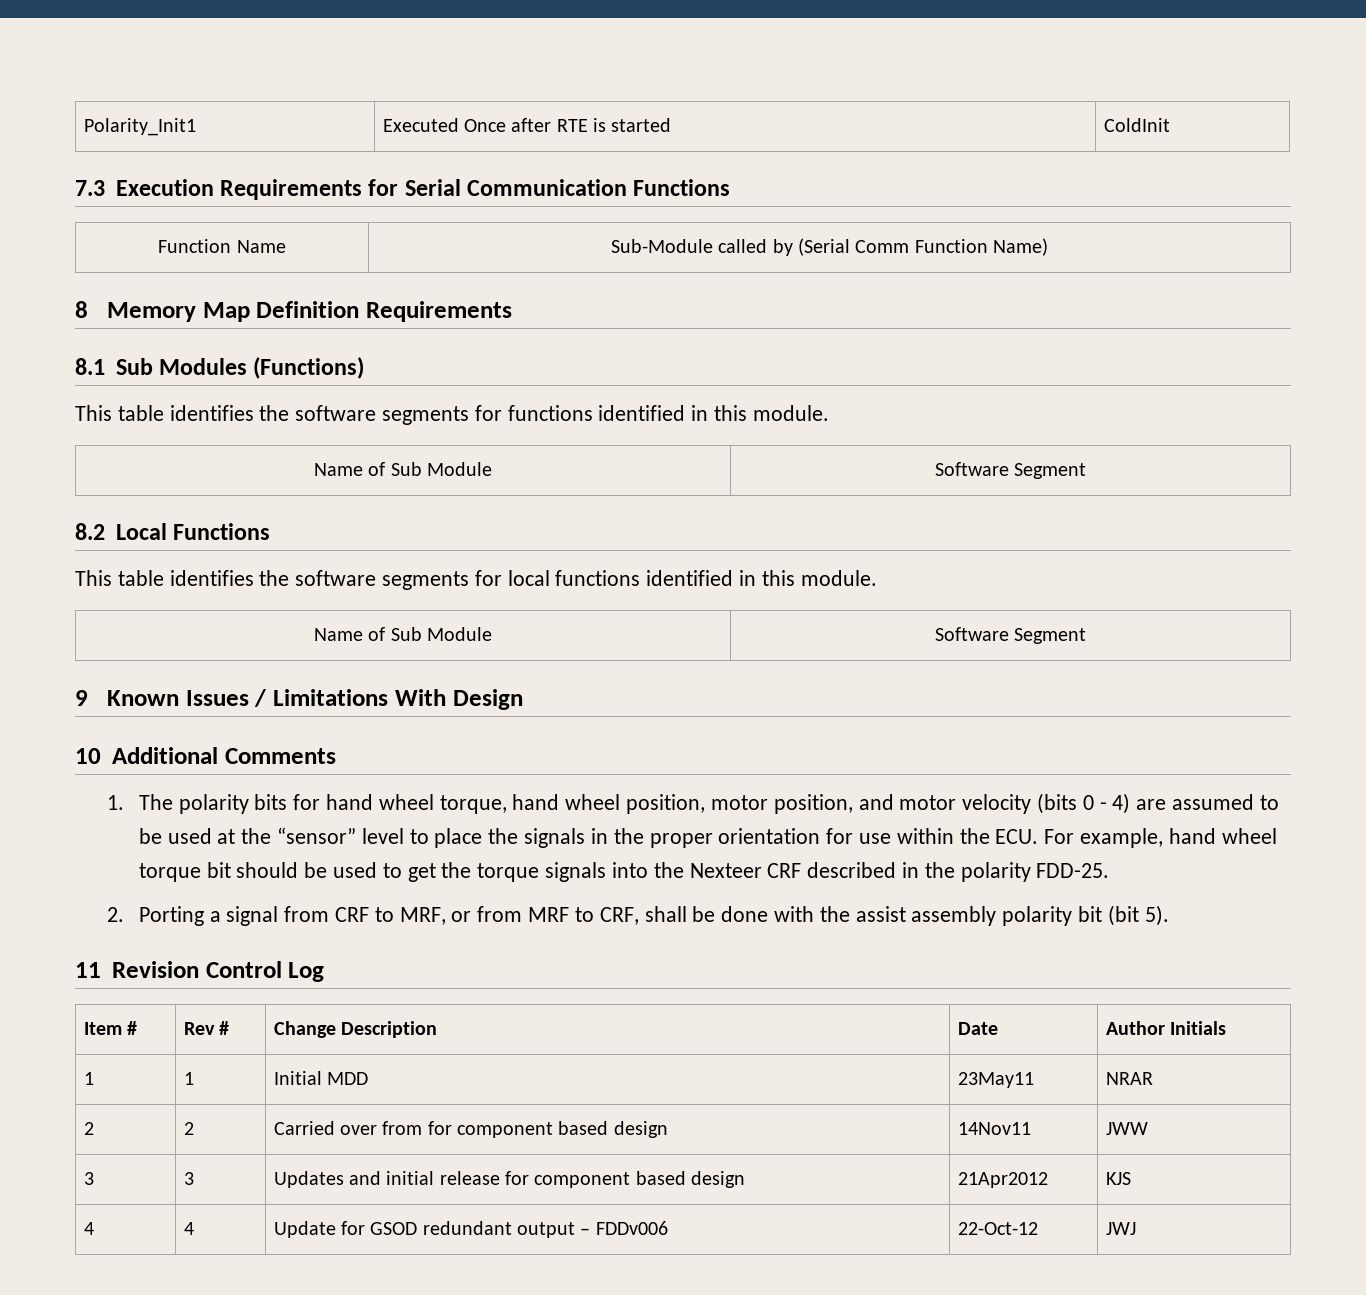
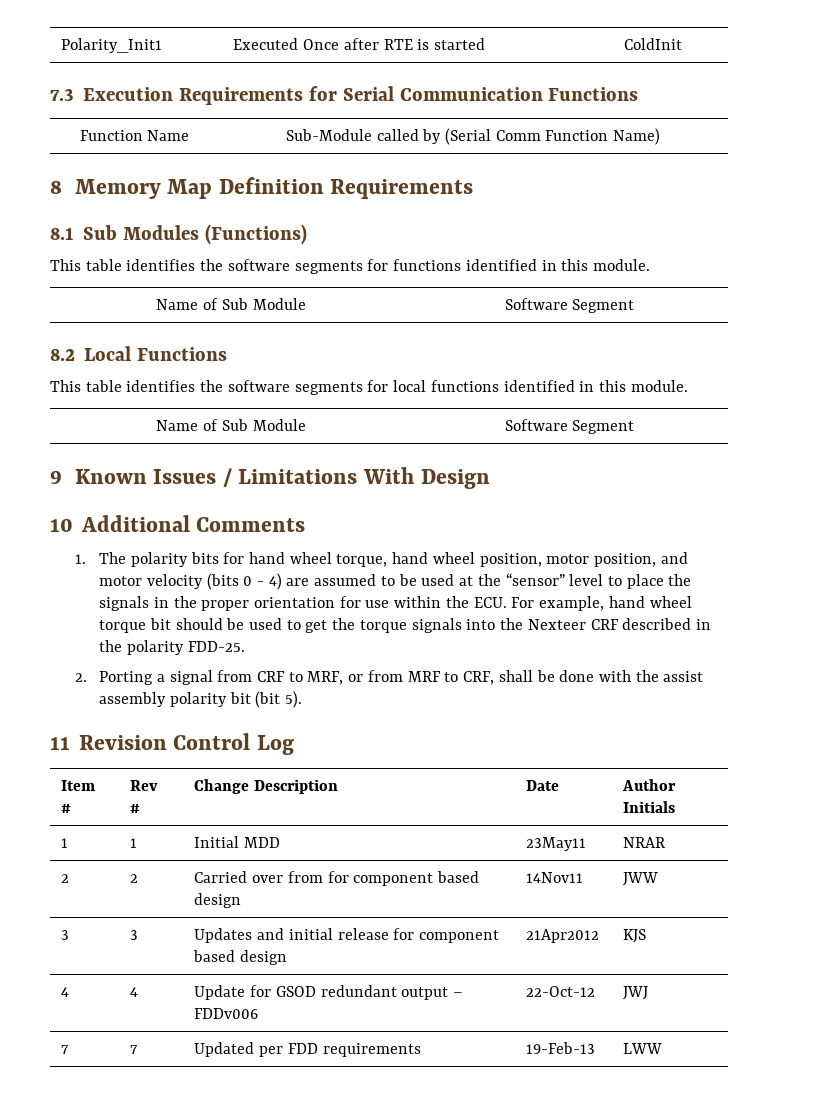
+ 7 | 7 | Updated per FDD requirements | 19-Feb-13 | LWW

